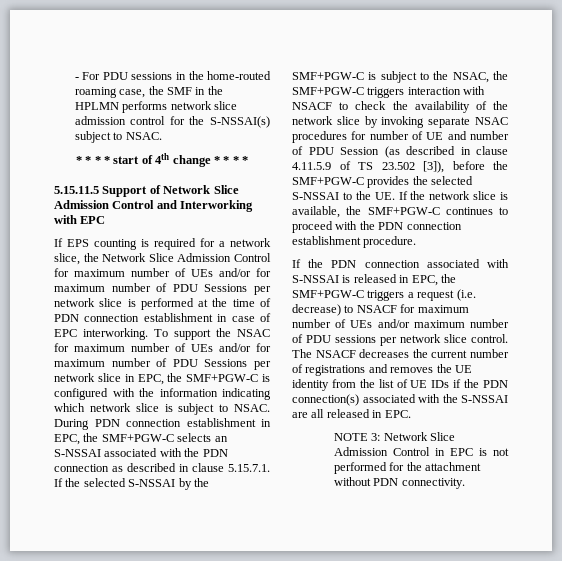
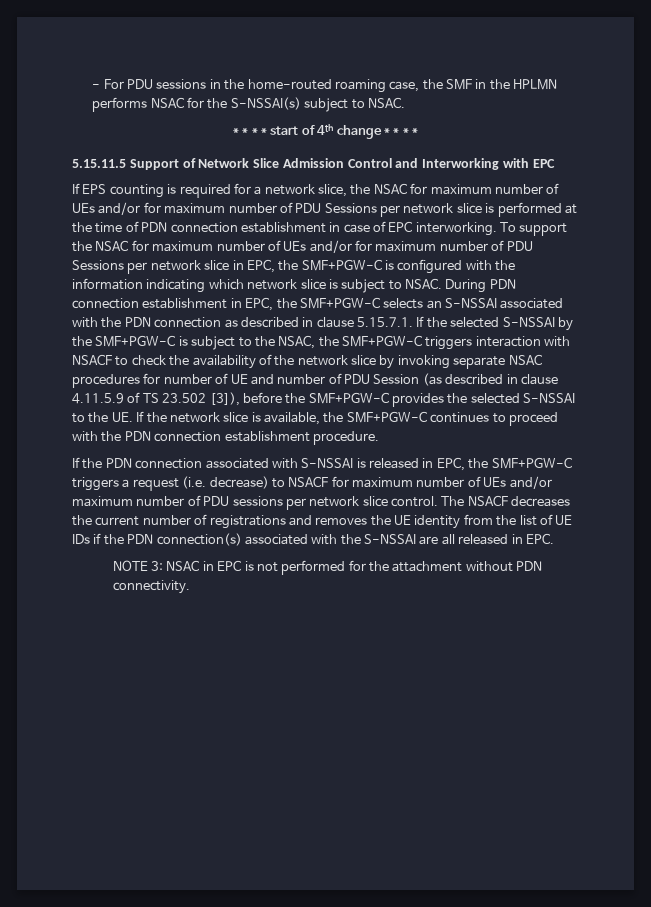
- - For PDU sessions in the home-routed roaming case, the SMF in the HPLMN performs network slice admission control for the S-NSSAI(s) subject to NSAC.
+ - For PDU sessions in the home-routed roaming case, the SMF in the HPLMN performs NSAC for the S-NSSAI(s) subject to NSAC.
- If EPS counting is required for a network slice, the Network Slice Admission Control for maximum number of UEs and/or for maximum number of PDU Sessions per network slice is performed at the time of PDN connection establishment in case of EPC interworking.
+ If EPS counting is required for a network slice, the NSAC for maximum number of UEs and/or for maximum number of PDU Sessions per network slice is performed at the time of PDN connection establishment in case of EPC interworking.
- NOTE 3: Network Slice Admission Control in EPC is not performed for the attachment without PDN connectivity.
+ NOTE 3: NSAC in EPC is not performed for the attachment without PDN connectivity.

